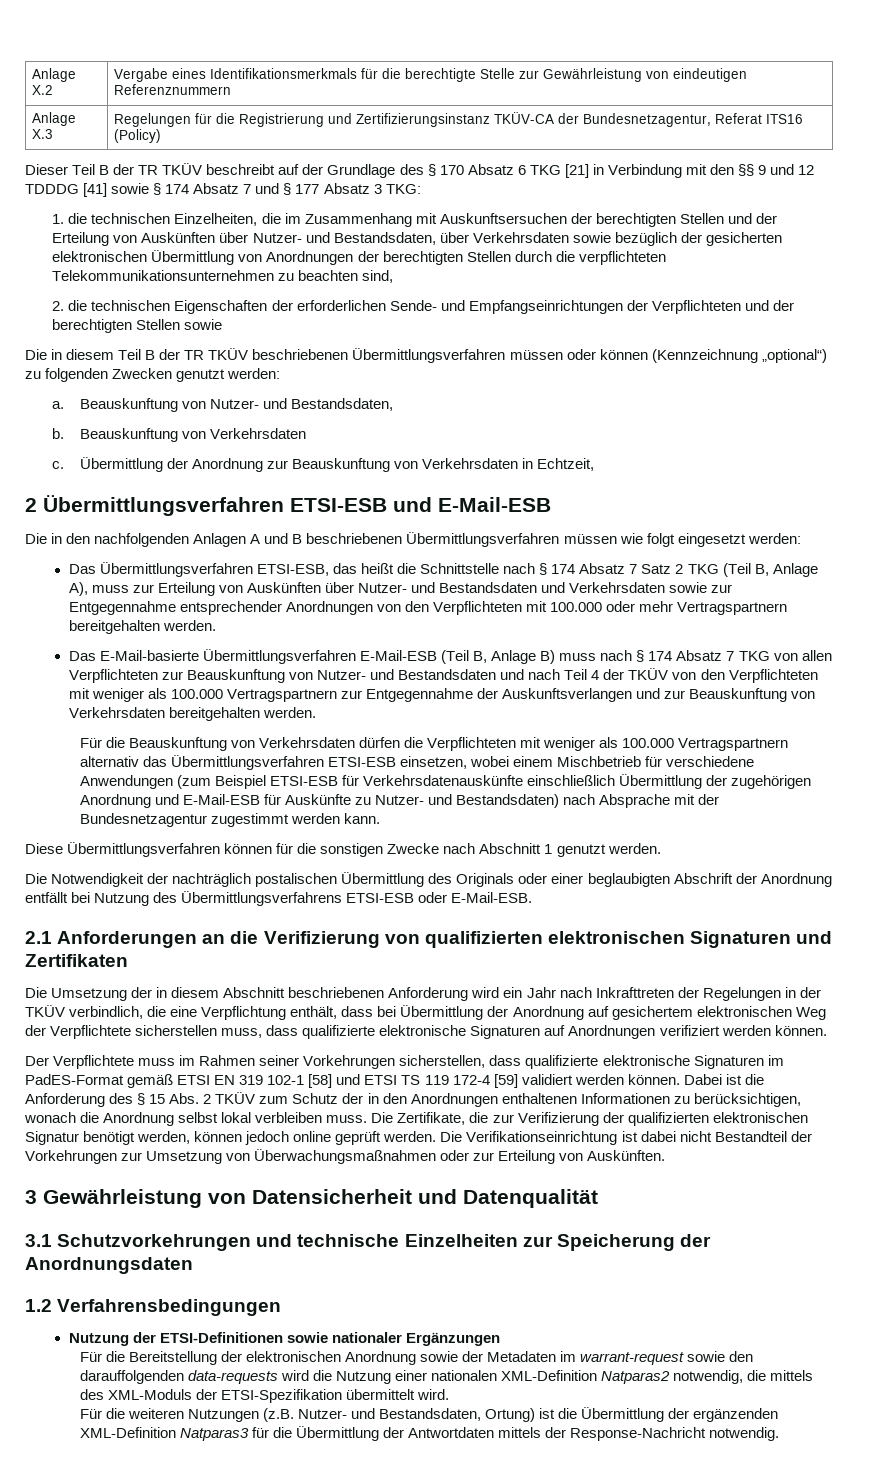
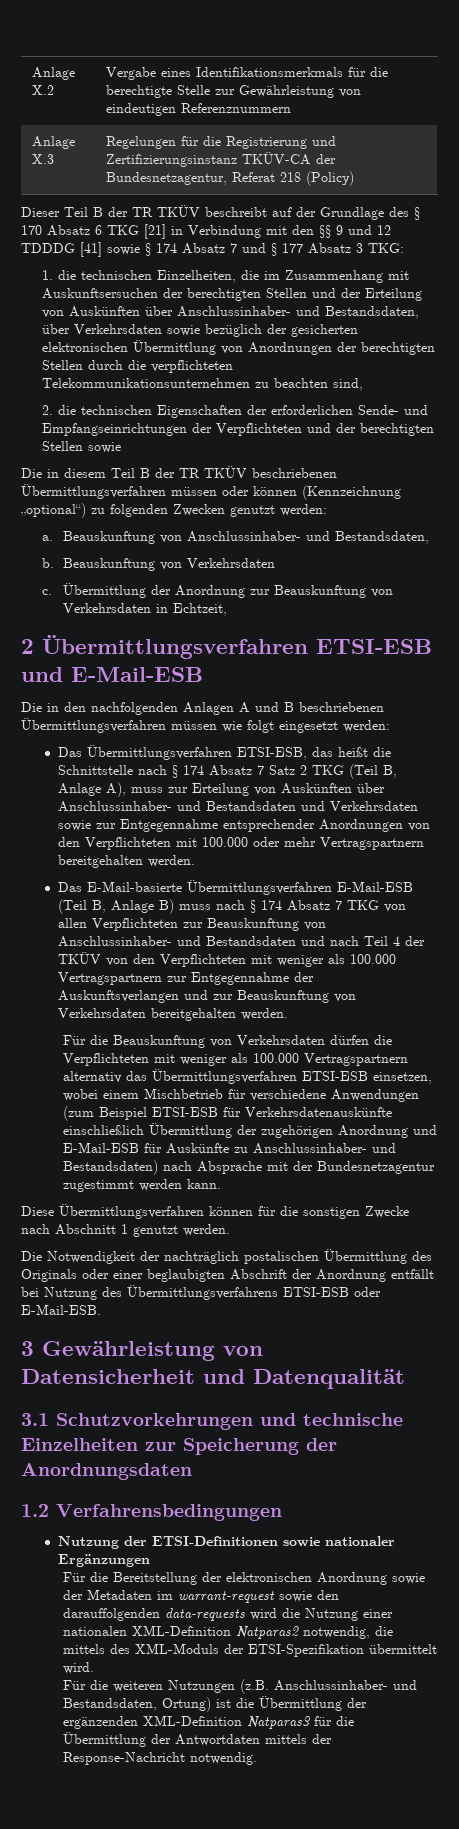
- Anlage X.3 | Regelungen für die Registrierung und Zertifizierungsinstanz TKÜV-CA der Bundesnetzagentur, Referat ITS16 (Policy)
+ Anlage X.3 | Regelungen für die Registrierung und Zertifizierungsinstanz TKÜV-CA der Bundesnetzagentur, Referat 218 (Policy)
- 1. die technischen Einzelheiten, die im Zusammenhang mit Auskunftsersuchen der berechtigten Stellen und der Erteilung von Auskünften über Nutzer- und Bestandsdaten, über Verkehrsdaten sowie bezüglich der gesicherten elektronischen Übermittlung von Anordnungen der berechtigten Stellen durch die verpflichteten Telekommunikationsunternehmen zu beachten sind,
+ 1. die technischen Einzelheiten, die im Zusammenhang mit Auskunftsersuchen der berechtigten Stellen und der Erteilung von Auskünften über Anschlussinhaber- und Bestandsdaten, über Verkehrsdaten sowie bezüglich der gesicherten elektronischen Übermittlung von Anordnungen der berechtigten Stellen durch die verpflichteten Telekommunikationsunternehmen zu beachten sind,
- Beauskunftung von Nutzer- und Bestandsdaten,
+ Beauskunftung von Anschlussinhaber- und Bestandsdaten,
- Das Übermittlungsverfahren ETSI-ESB, das heißt die Schnittstelle nach § 174 Absatz 7 Satz 2 TKG (Teil B, Anlage A), muss zur Erteilung von Auskünften über Nutzer- und Bestandsdaten und Verkehrsdaten sowie zur Entgegennahme entsprechender Anordnungen von den Verpflichteten mit 100.000 oder mehr Vertragspartnern bereitgehalten werden.
+ Das Übermittlungsverfahren ETSI-ESB, das heißt die Schnittstelle nach § 174 Absatz 7 Satz 2 TKG (Teil B, Anlage A), muss zur Erteilung von Auskünften über Anschlussinhaber- und Bestandsdaten und Verkehrsdaten sowie zur Entgegennahme entsprechender Anordnungen von den Verpflichteten mit 100.000 oder mehr Vertragspartnern bereitgehalten werden.
- Das E-Mail-basierte Übermittlungsverfahren E-Mail-ESB (Teil B, Anlage B) muss nach § 174 Absatz 7 TKG von allen Verpflichteten zur Beauskunftung von Nutzer- und Bestandsdaten und nach Teil 4 der TKÜV von den Verpflichteten mit weniger als 100.000 Vertragspartnern zur Entgegennahme der Auskunftsverlangen und zur Beauskunftung von Verkehrsdaten bereitgehalten werden.
+ Das E-Mail-basierte Übermittlungsverfahren E-Mail-ESB (Teil B, Anlage B) muss nach § 174 Absatz 7 TKG von allen Verpflichteten zur Beauskunftung von Anschlussinhaber- und Bestandsdaten und nach Teil 4 der TKÜV von den Verpflichteten mit weniger als 100.000 Vertragspartnern zur Entgegennahme der Auskunftsverlangen und zur Beauskunftung von Verkehrsdaten bereitgehalten werden.
- Für die Beauskunftung von Verkehrsdaten dürfen die Verpflichteten mit weniger als 100.000 Vertragspartnern alternativ das Übermittlungsverfahren ETSI-ESB einsetzen, wobei einem Mischbetrieb für verschiedene Anwendungen (zum Beispiel ETSI-ESB für Verkehrsdatenauskünfte einschließlich Übermittlung der zugehörigen Anordnung und E-Mail-ESB für Auskünfte zu Nutzer- und Bestandsdaten) nach Absprache mit der Bundesnetzagentur zugestimmt werden kann.
+ Für die Beauskunftung von Verkehrsdaten dürfen die Verpflichteten mit weniger als 100.000 Vertragspartnern alternativ das Übermittlungsverfahren ETSI-ESB einsetzen, wobei einem Mischbetrieb für verschiedene Anwendungen (zum Beispiel ETSI-ESB für Verkehrsdatenauskünfte einschließlich Übermittlung der zugehörigen Anordnung und E-Mail-ESB für Auskünfte zu Anschlussinhaber- und Bestandsdaten) nach Absprache mit der Bundesnetzagentur zugestimmt werden kann.
- 2.1 Anforderungen an die Verifizierung von qualifizierten elektronischen Signaturen und Zertifikaten
- Die Umsetzung der in diesem Abschnitt beschriebenen Anforderung wird ein Jahr nach Inkrafttreten der Regelungen in der TKÜV verbindlich, die eine Verpflichtung enthält, dass bei Übermittlung der Anordnung auf gesichertem elektronischen Weg der Verpflichtete sicherstellen muss, dass qualifizierte elektronische Signaturen auf Anordnungen verifiziert werden können.
- Der Verpflichtete muss im Rahmen seiner Vorkehrungen sicherstellen, dass qualifizierte elektronische Signaturen im PadES-Format gemäß ETSI EN 319 102-1 [58] und ETSI TS 119 172-4 [59] validiert werden können. Dabei ist die Anforderung des § 15 Abs. 2 TKÜV zum Schutz der in den Anordnungen enthaltenen Informationen zu berücksichtigen, wonach die Anordnung selbst lokal verbleiben muss. Die Zertifikate, die zur Verifizierung der qualifizierten elektronischen Signatur benötigt werden, können jedoch online geprüft werden. Die Verifikationseinrichtung ist dabei nicht Bestandteil der Vorkehrungen zur Umsetzung von Überwachungsmaßnahmen oder zur Erteilung von Auskünften.
- Für die weiteren Nutzungen (z.B. Nutzer- und Bestandsdaten, Ortung) ist die Übermittlung der ergänzenden XML-Definition Natparas3 für die Übermittlung der Antwortdaten mittels der Response-Nachricht notwendig.
+ Für die weiteren Nutzungen (z.B. Anschlussinhaber- und Bestandsdaten, Ortung) ist die Übermittlung der ergänzenden XML-Definition Natparas3 für die Übermittlung der Antwortdaten mittels der Response-Nachricht notwendig.

